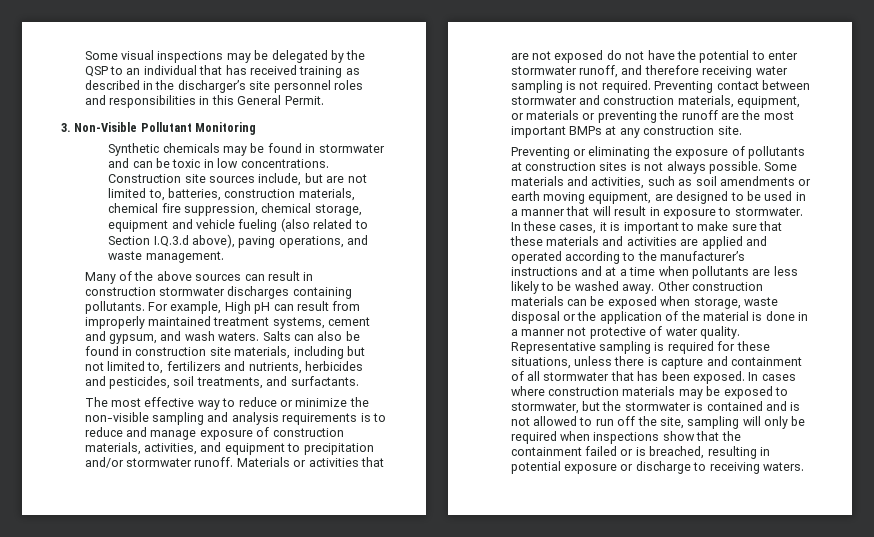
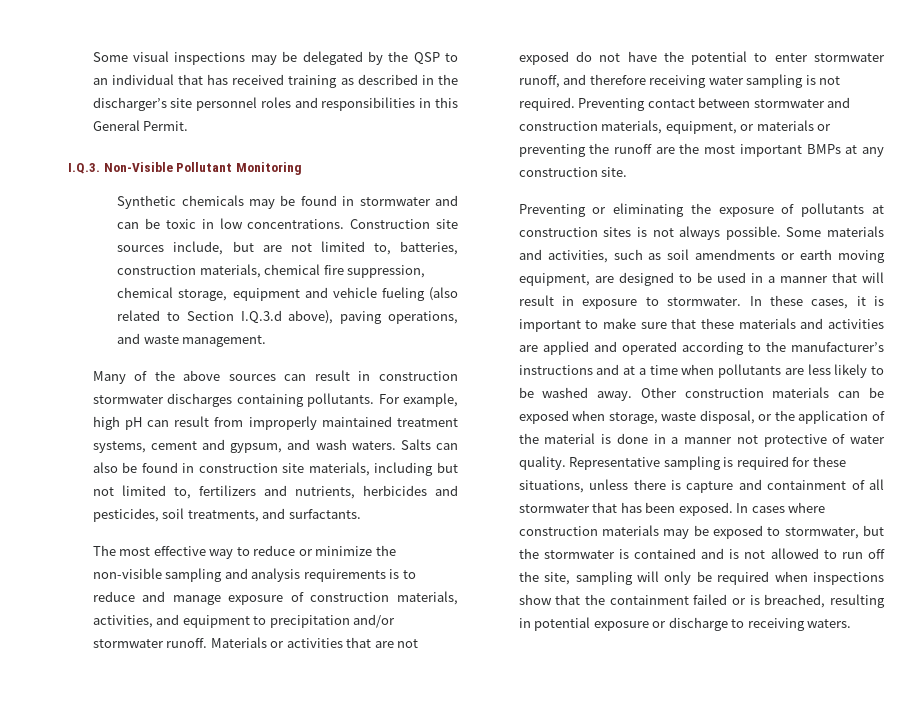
- 3. Non-Visible Pollutant Monitoring
+ I.Q.3. Non-Visible Pollutant Monitoring
- For example, High pH can result from improperly maintained treatment systems, cement and gypsum, and wash waters.
+ For example, high pH can result from improperly maintained treatment systems, cement and gypsum, and wash waters.
- Other construction materials can be exposed when storage, waste disposal or the application of the material is done in a manner not protective of water quality.
+ Other construction materials can be exposed when storage, waste disposal, or the application of the material is done in a manner not protective of water quality.

